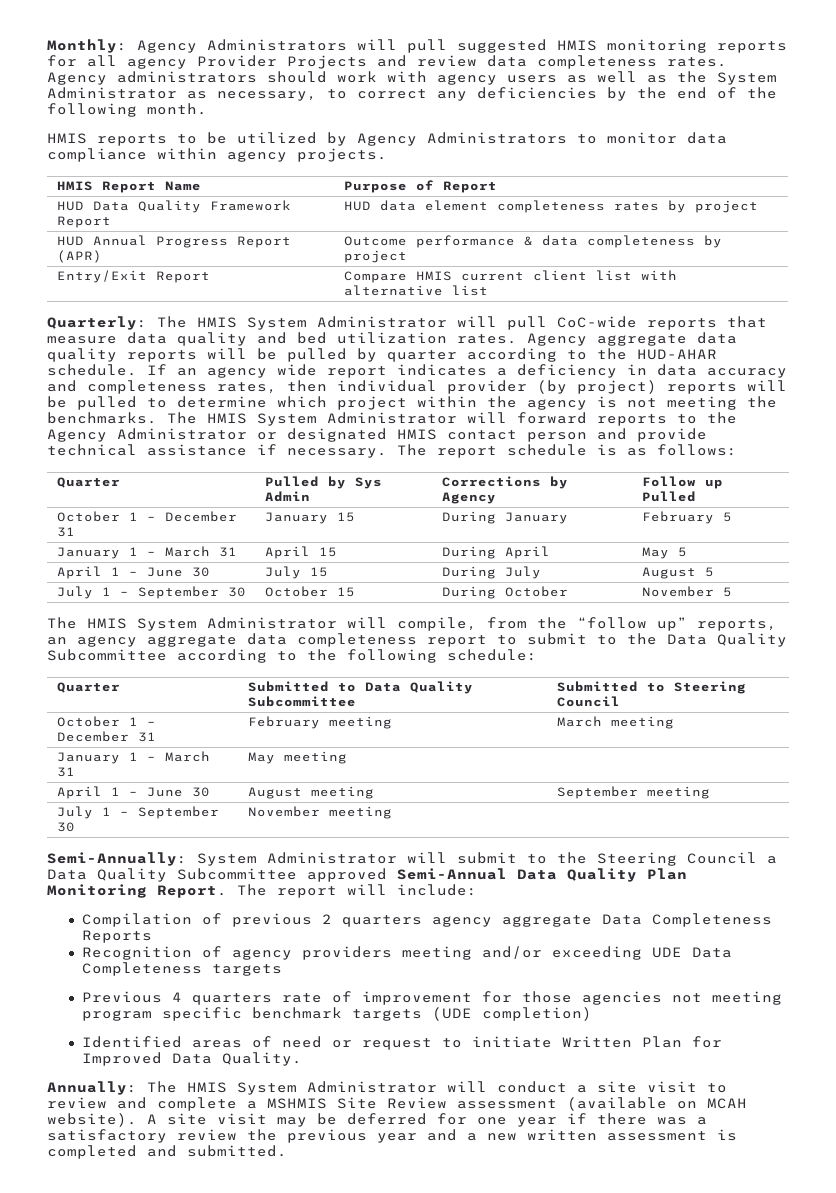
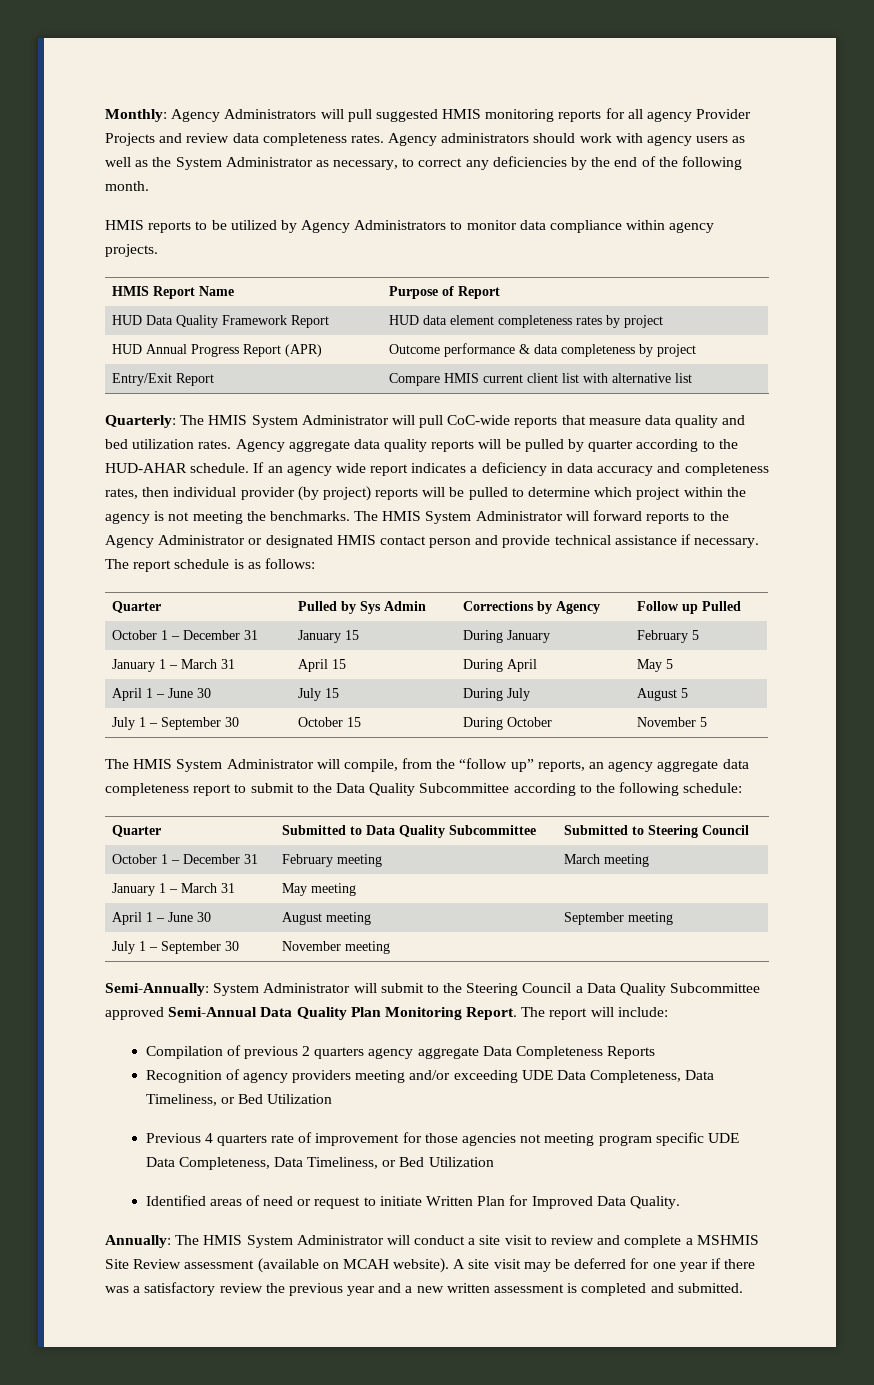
- Recognition of agency providers meeting and/or exceeding UDE Data Completeness targets
+ Recognition of agency providers meeting and/or exceeding UDE Data Completeness, Data Timeliness, or Bed Utilization
- Previous 4 quarters rate of improvement for those agencies not meeting program specific benchmark targets (UDE completion)
+ Previous 4 quarters rate of improvement for those agencies not meeting program specific UDE Data Completeness, Data Timeliness, or Bed Utilization

